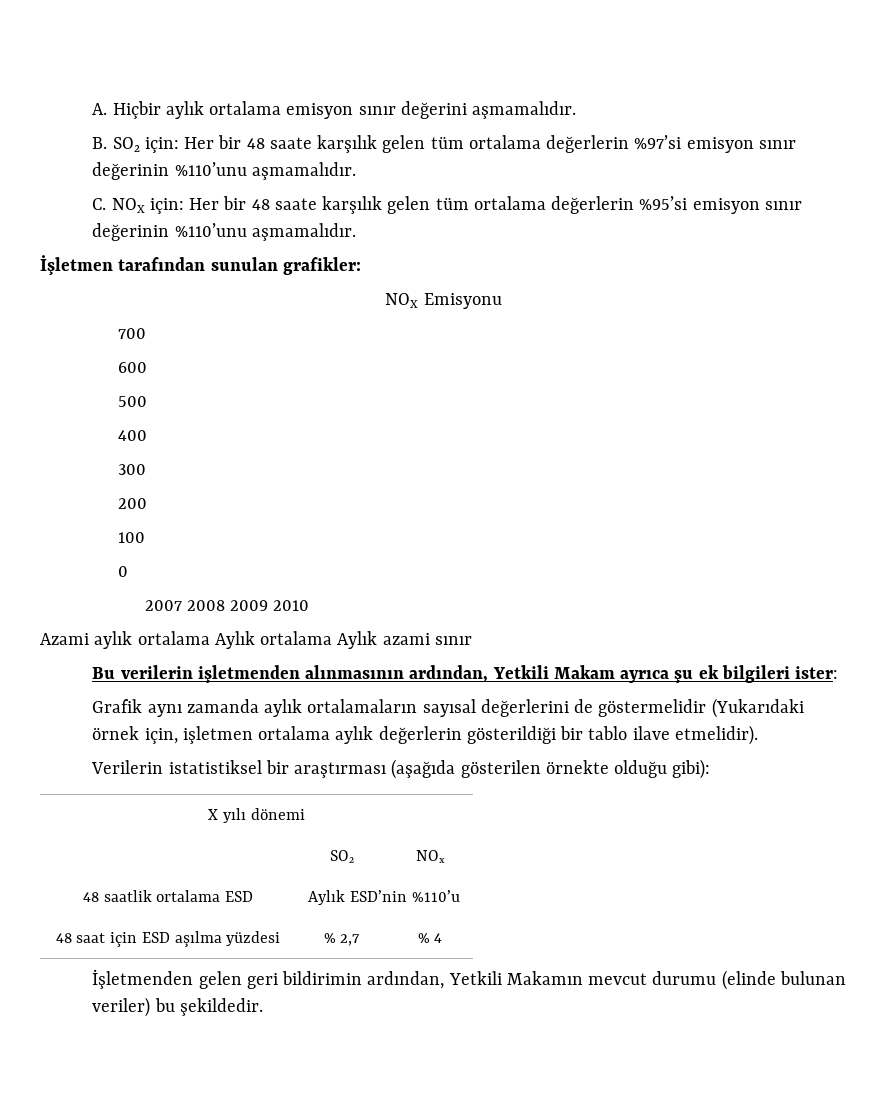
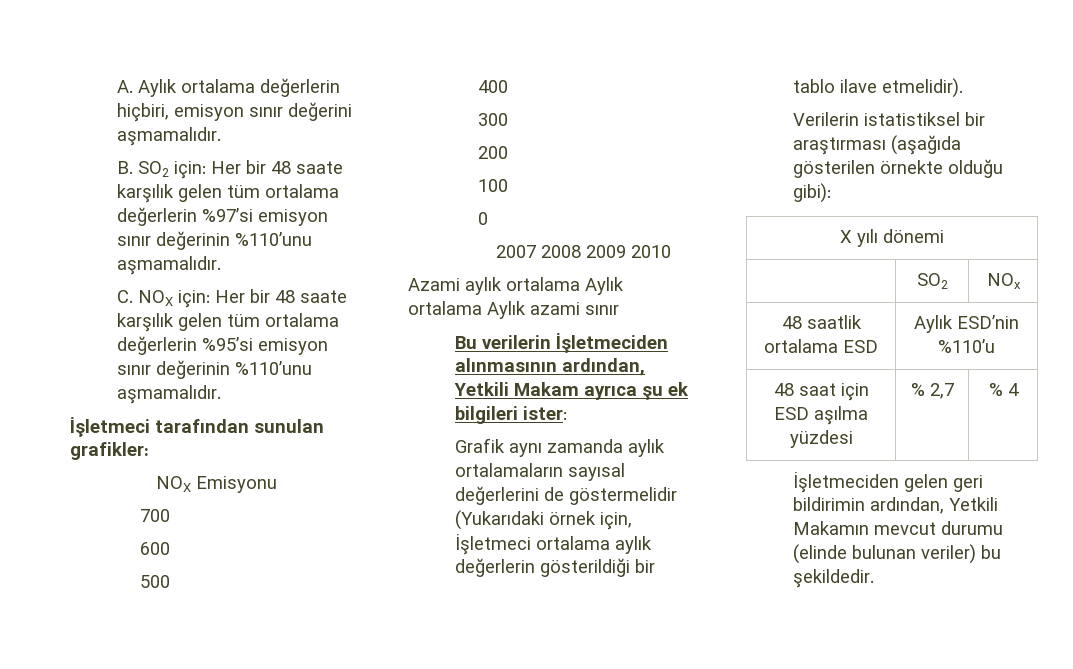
- A. Hiçbir aylık ortalama emisyon sınır değerini aşmamalıdır.
+ A. Aylık ortalama değerlerin hiçbiri, emisyon sınır değerini aşmamalıdır.
- İşletmen tarafından sunulan grafikler:
+ İşletmeci tarafından sunulan grafikler:
- Bu verilerin işletmenden alınmasının ardından, Yetkili Makam ayrıca şu ek bilgileri ister:
+ Bu verilerin İşletmeciden alınmasının ardından, Yetkili Makam ayrıca şu ek bilgileri ister:
- Grafik aynı zamanda aylık ortalamaların sayısal değerlerini de göstermelidir (Yukarıdaki örnek için, işletmen ortalama aylık değerlerin gösterildiği bir tablo ilave etmelidir).
+ Grafik aynı zamanda aylık ortalamaların sayısal değerlerini de göstermelidir (Yukarıdaki örnek için, İşletmeci ortalama aylık değerlerin gösterildiği bir tablo ilave etmelidir).
- İşletmenden gelen geri bildirimin ardından, Yetkili Makamın mevcut durumu (elinde bulunan veriler) bu şekildedir.
+ İşletmeciden gelen geri bildirimin ardından, Yetkili Makamın mevcut durumu (elinde bulunan veriler) bu şekildedir.

